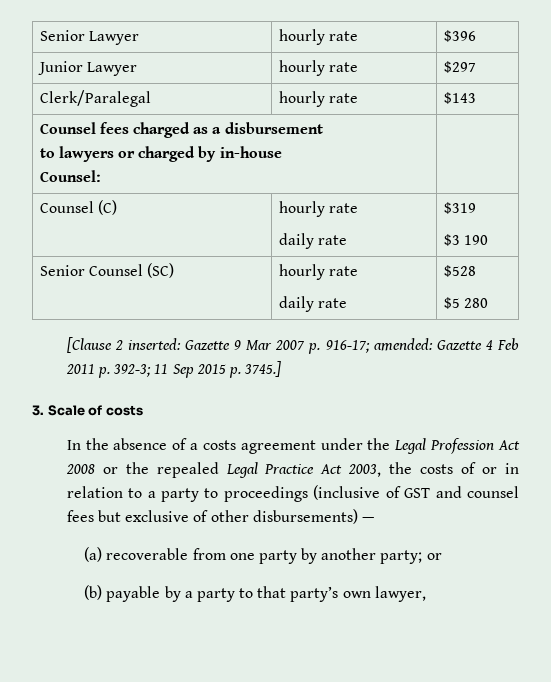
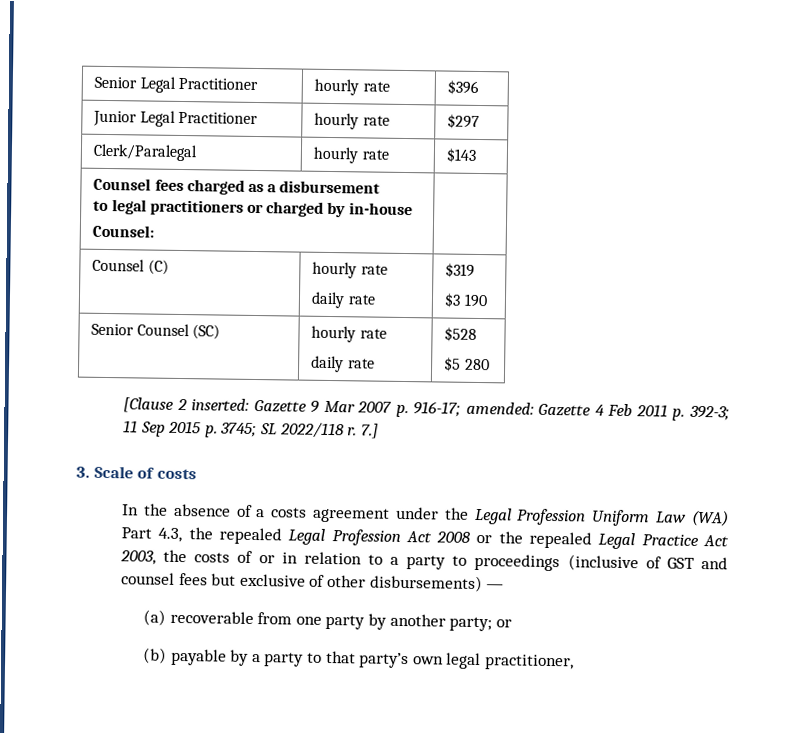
- Senior Lawyer | hourly rate | $396
+ Senior Legal Practitioner | hourly rate | $396
- Junior Lawyer | hourly rate | $297
+ Junior Legal Practitioner | hourly rate | $297
  Counsel fees charged as a disbursement
- to lawyers or charged by in-house
+ to legal practitioners or charged by in-house
- [Clause 2 inserted: Gazette 9 Mar 2007 p. 916-17; amended: Gazette 4 Feb 2011 p. 392-3; 11 Sep 2015 p. 3745.]
+ [Clause 2 inserted: Gazette 9 Mar 2007 p. 916-17; amended: Gazette 4 Feb 2011 p. 392-3; 11 Sep 2015 p. 3745; SL 2022/118 r. 7.]
- In the absence of a costs agreement under the Legal Profession Act 2008 or the repealed Legal Practice Act 2003, the costs of or in relation to a party to proceedings (inclusive of GST and counsel fees but exclusive of other disbursements) —
+ In the absence of a costs agreement under the Legal Profession Uniform Law (WA) Part 4.3, the repealed Legal Profession Act 2008 or the repealed Legal Practice Act 2003, the costs of or in relation to a party to proceedings (inclusive of GST and counsel fees but exclusive of other disbursements) —
- (b) payable by a party to that party’s own lawyer,
+ (b) payable by a party to that party’s own legal practitioner,

